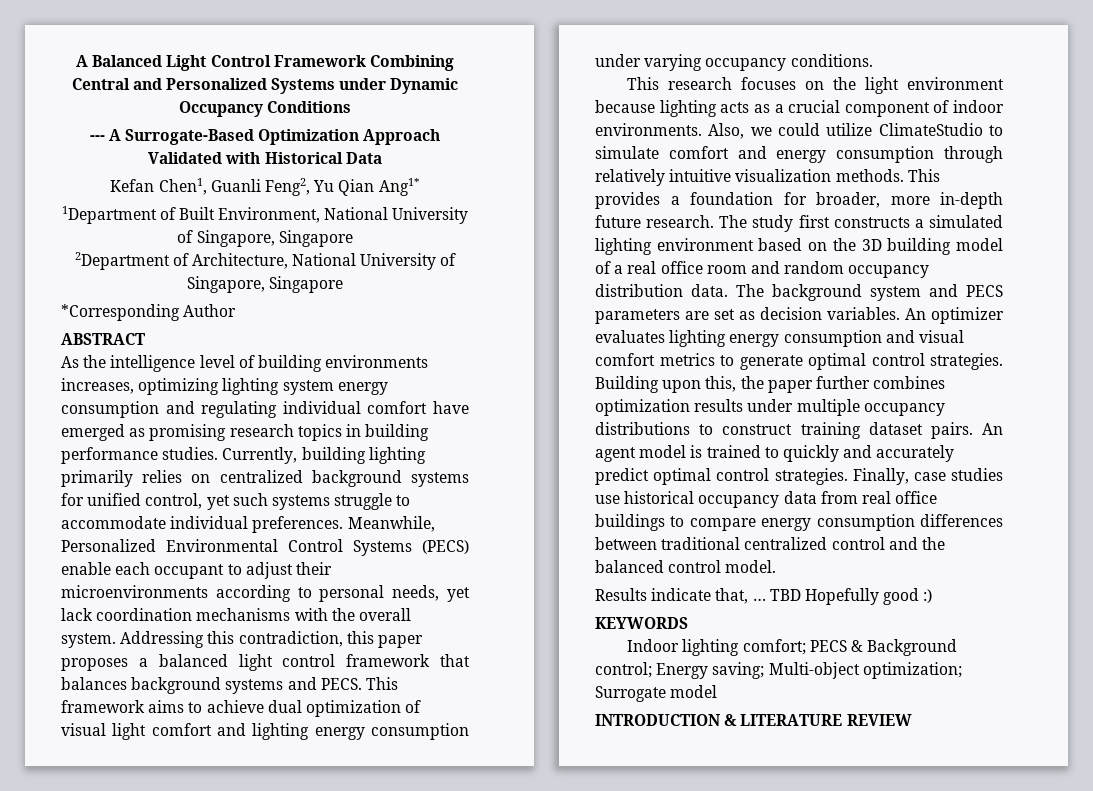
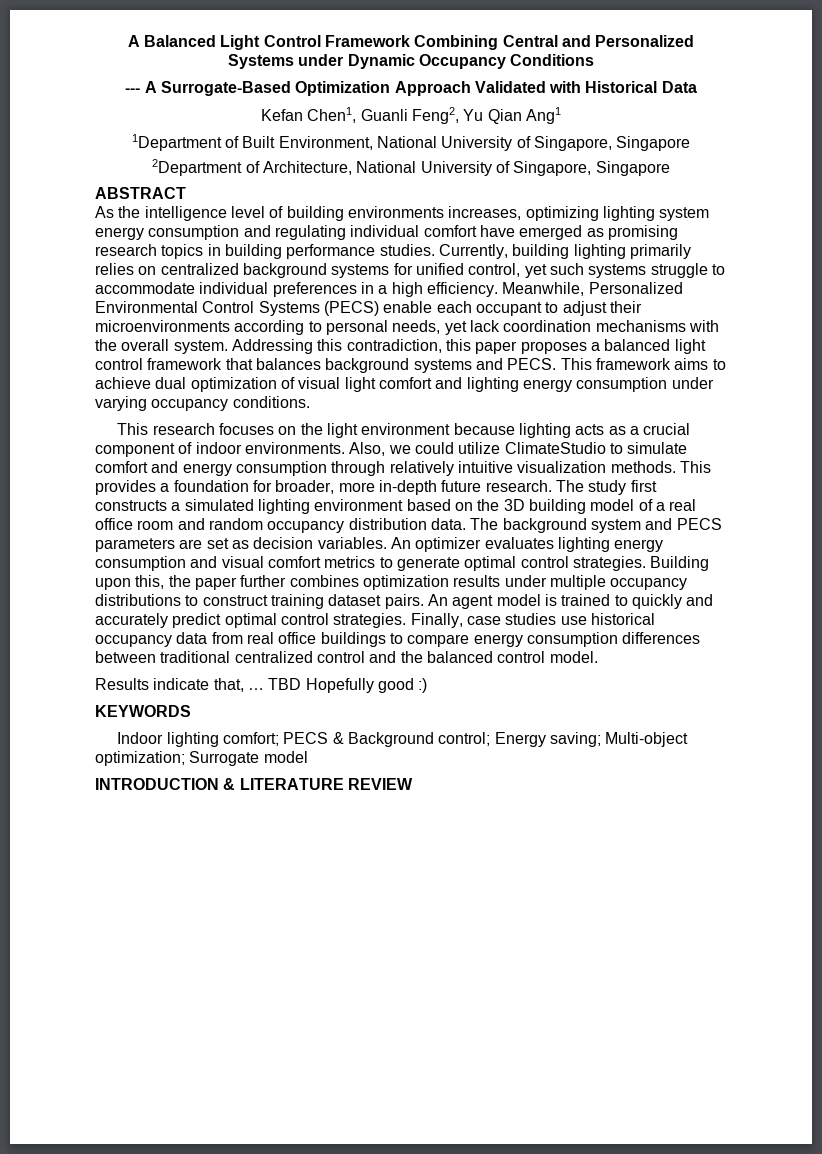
- Kefan Chen1, Guanli Feng2, Yu Qian Ang1*
+ Kefan Chen1, Guanli Feng2, Yu Qian Ang1
- *Corresponding Author
- Currently, building lighting primarily relies on centralized background systems for unified control, yet such systems struggle to accommodate individual preferences.
+ Currently, building lighting primarily relies on centralized background systems for unified control, yet such systems struggle to accommodate individual preferences in a high efficiency.

